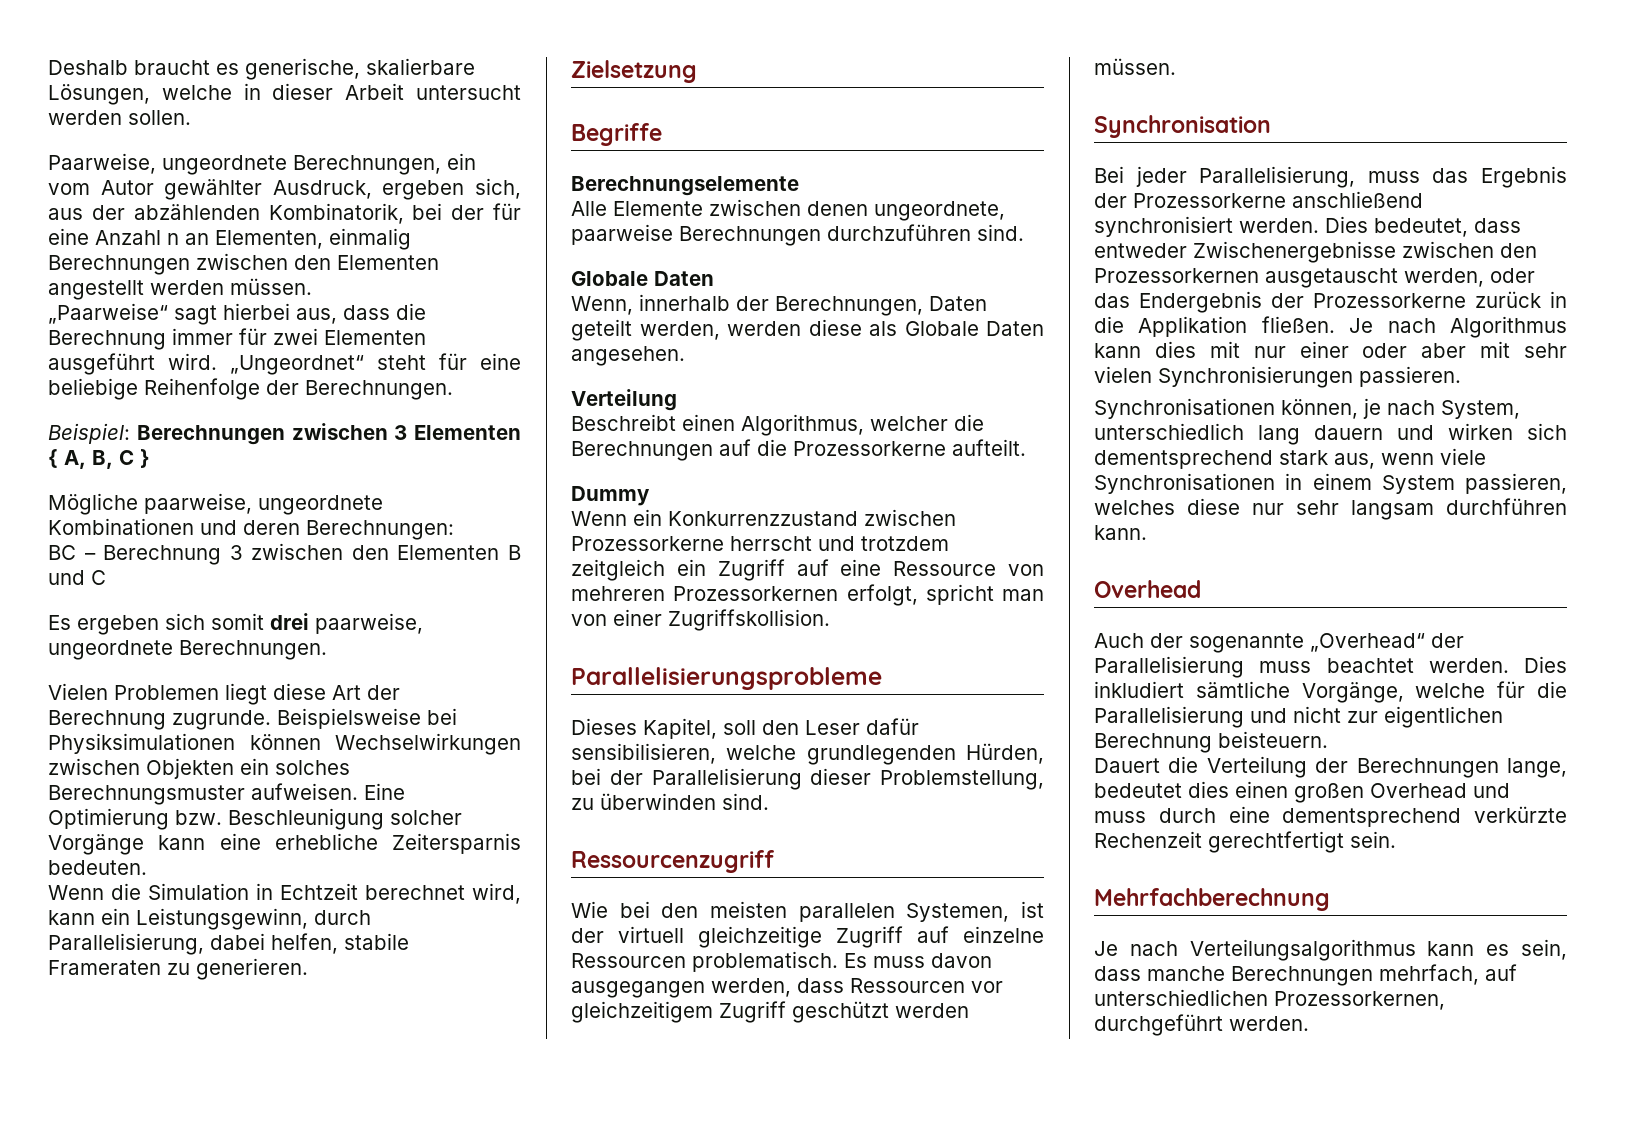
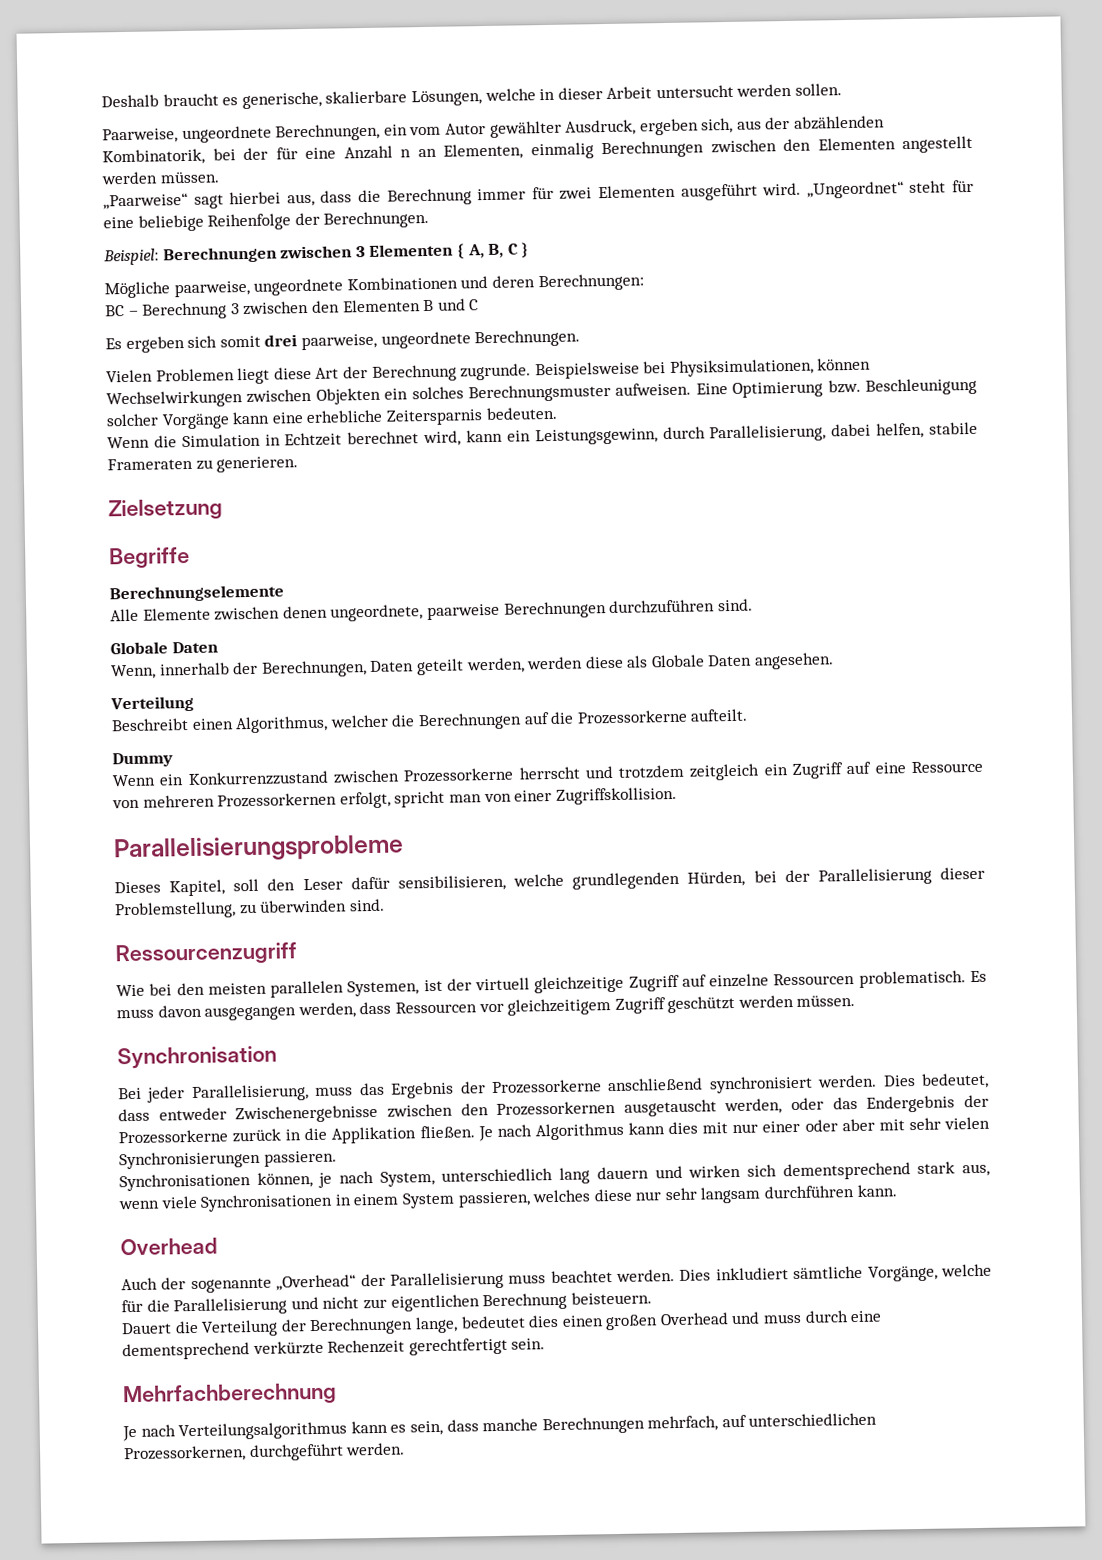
- Beispielsweise bei Physiksimulationen können Wechselwirkungen zwischen Objekten ein solches Berechnungsmuster aufweisen.
+ Beispielsweise bei Physiksimulationen, können Wechselwirkungen zwischen Objekten ein solches Berechnungsmuster aufweisen.

